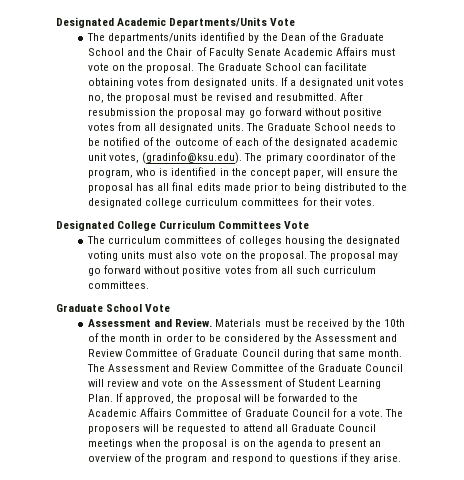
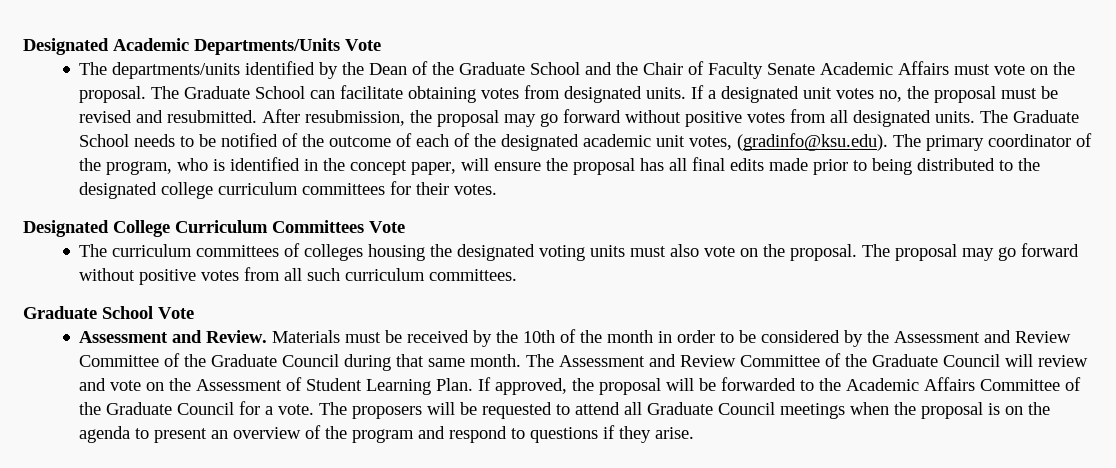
- After resubmission the proposal may go forward without positive votes from all designated units.
+ After resubmission, the proposal may go forward without positive votes from all designated units.
- Materials must be received by the 10th of the month in order to be considered by the Assessment and Review Committee of Graduate Council during that same month.
+ Materials must be received by the 10th of the month in order to be considered by the Assessment and Review Committee of the Graduate Council during that same month.
- If approved, the proposal will be forwarded to the Academic Affairs Committee of Graduate Council for a vote.
+ If approved, the proposal will be forwarded to the Academic Affairs Committee of the Graduate Council for a vote.

